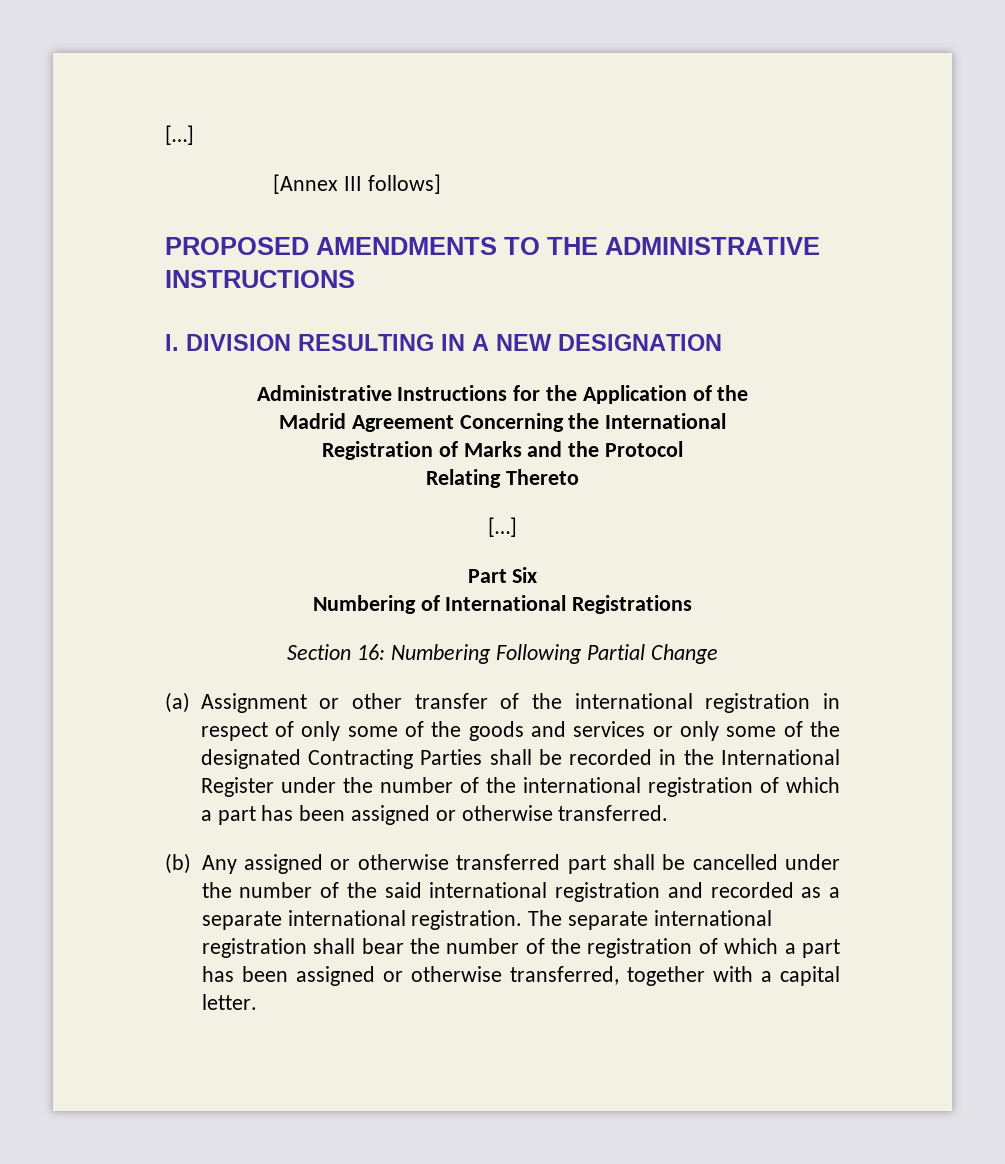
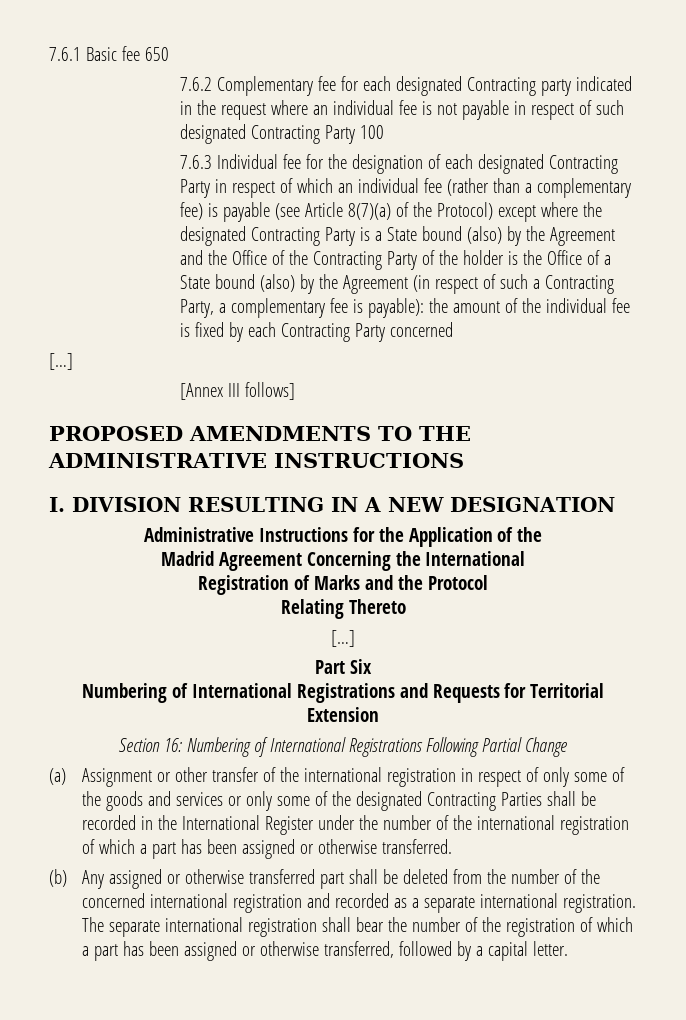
+ 7.6.1 Basic fee 650
+ 7.6.2 Complementary fee for each designated Contracting party indicated in the request where an individual fee is not payable in respect of such designated Contracting Party 100
+ 7.6.3 Individual fee for the designation of each designated Contracting Party in respect of which an individual fee (rather than a complementary fee) is payable (see Article 8(7)(a) of the Protocol) except where the designated Contracting Party is a State bound (also) by the Agreement and the Office of the Contracting Party of the holder is the Office of a State bound (also) by the Agreement (in respect of such a Contracting Party, a complementary fee is payable): the amount of the individual fee is fixed by each Contracting Party concerned
- Numbering of International Registrations
+ Numbering of International Registrations and Requests for Territorial Extension
- Section 16: Numbering Following Partial Change
+ Section 16: Numbering of International Registrations Following Partial Change
- (b) Any assigned or otherwise transferred part shall be cancelled under the number of the said international registration and recorded as a separate international registration.
+ (b) Any assigned or otherwise transferred part shall be deleted from the number of the concerned international registration and recorded as a separate international registration.
- The separate international registration shall bear the number of the registration of which a part has been assigned or otherwise transferred, together with a capital letter.
+ The separate international registration shall bear the number of the registration of which a part has been assigned or otherwise transferred, followed by a capital letter.

